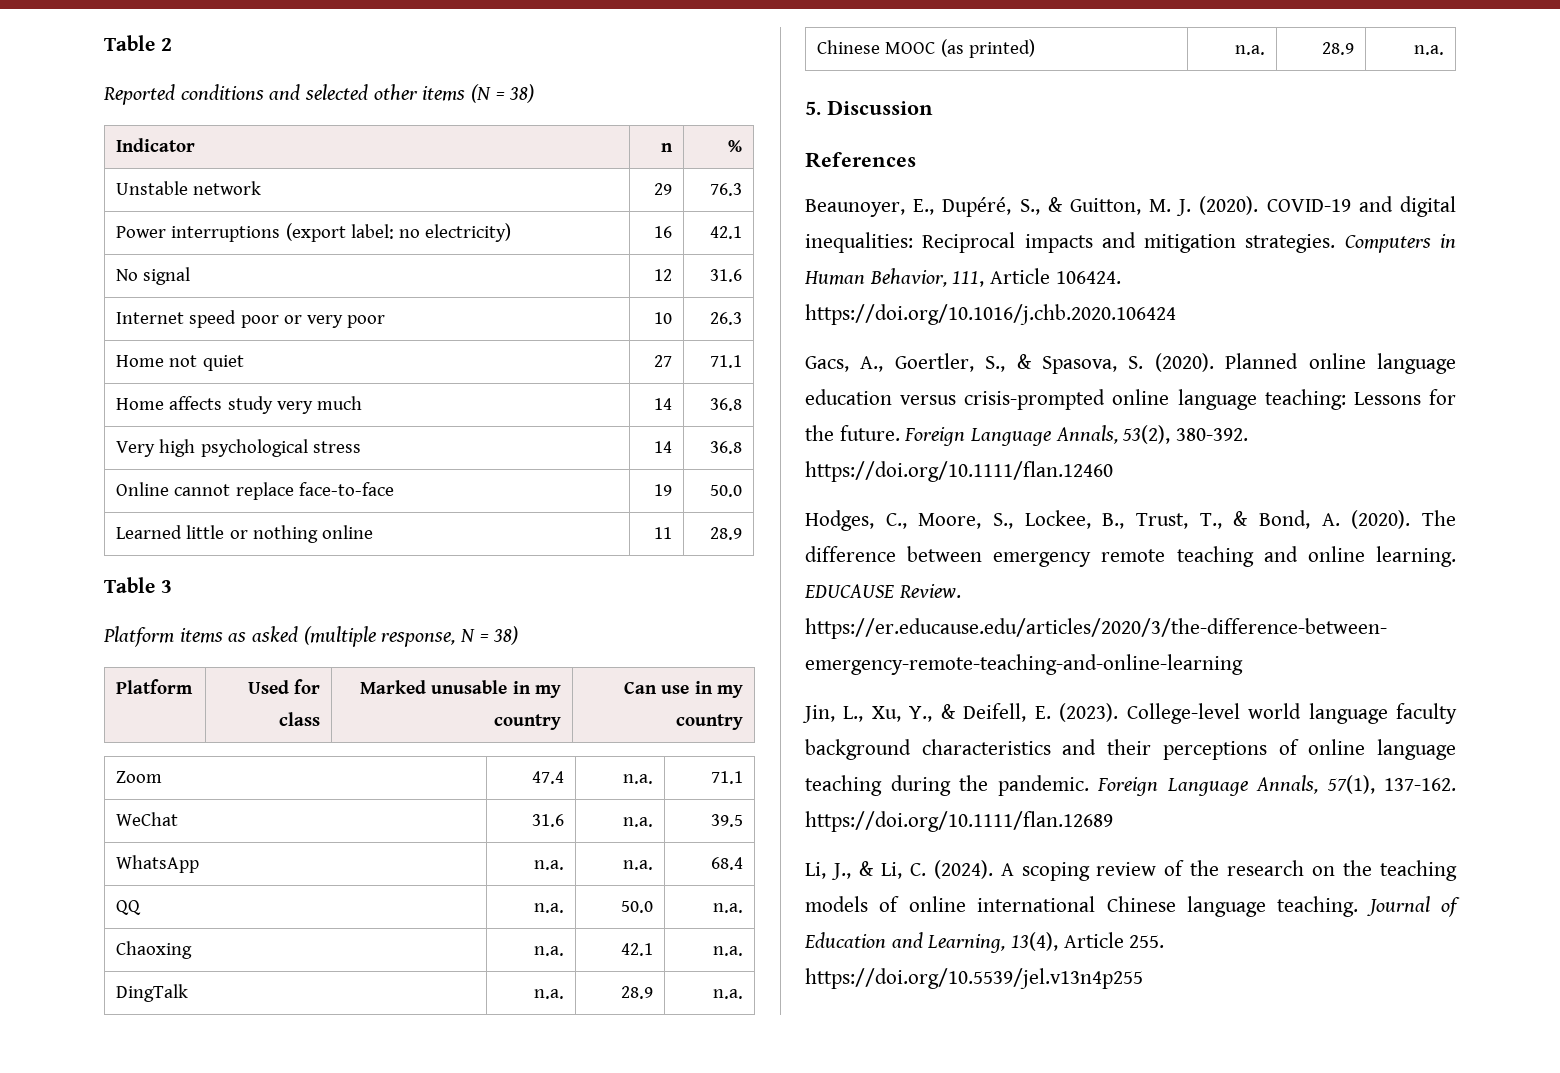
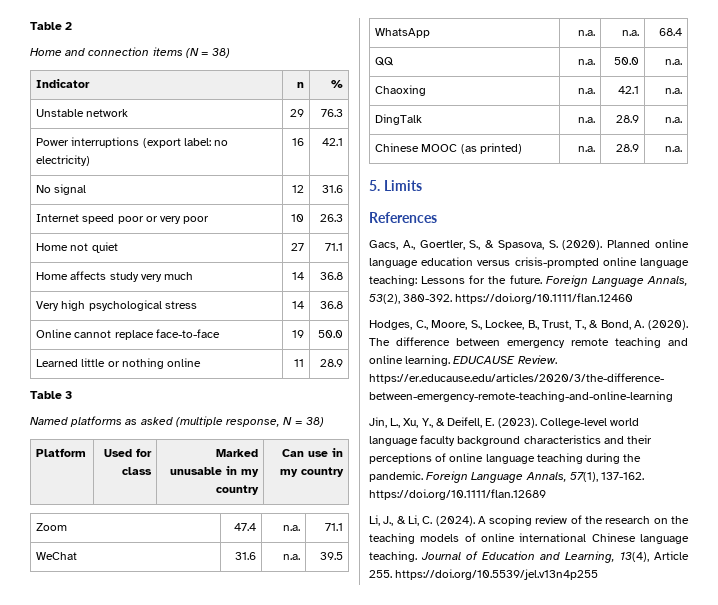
- Reported conditions and selected other items (N = 38)
+ Home and connection items (N = 38)
- Platform items as asked (multiple response, N = 38)
+ Named platforms as asked (multiple response, N = 38)
- 5. Discussion
+ 5. Limits
- Beaunoyer, E., Dupéré, S., & Guitton, M. J. (2020). COVID-19 and digital inequalities: Reciprocal impacts and mitigation strategies. Computers in Human Behavior, 111, Article 106424. https://doi.org/10.1016/j.chb.2020.106424

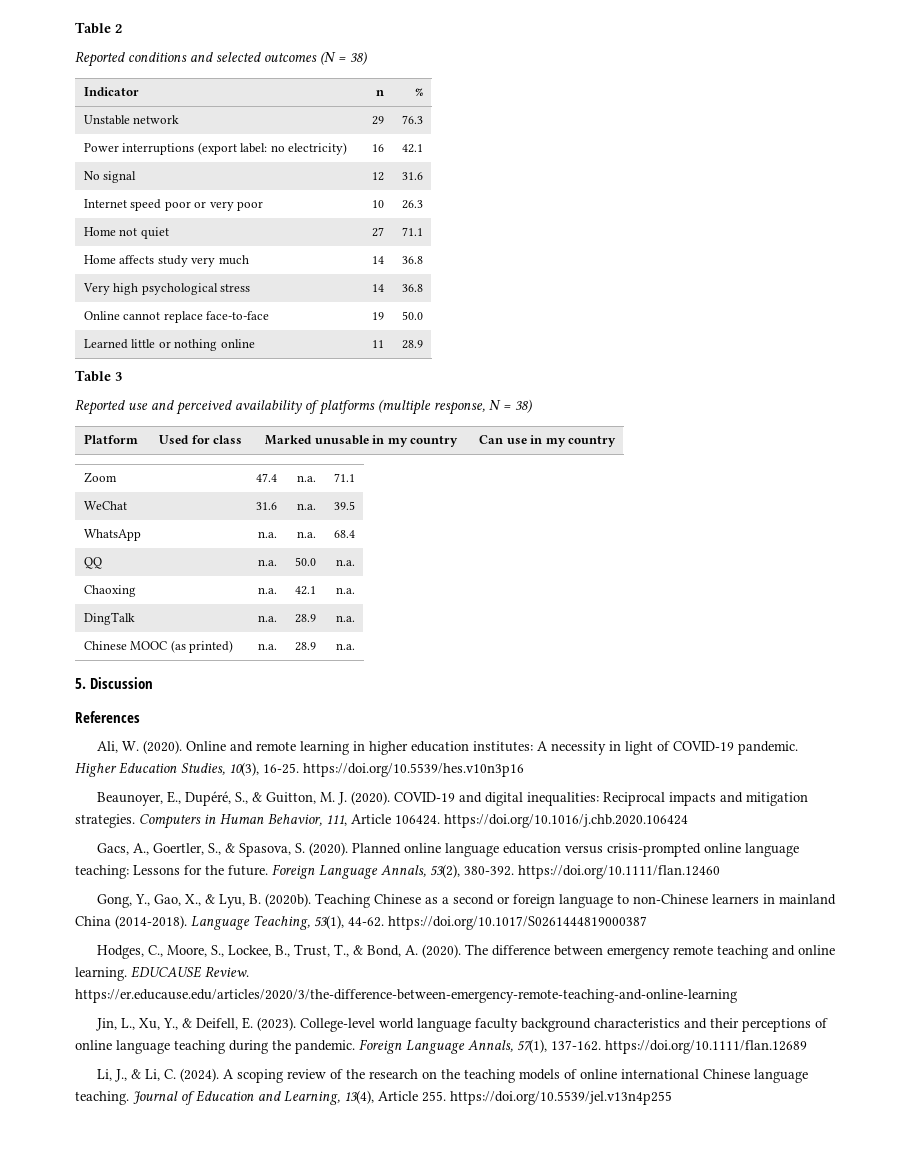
- Home and connection items (N = 38)
+ Reported conditions and selected outcomes (N = 38)
- Named platforms as asked (multiple response, N = 38)
+ Reported use and perceived availability of platforms (multiple response, N = 38)
- 5. Limits
+ 5. Discussion
+ Ali, W. (2020). Online and remote learning in higher education institutes: A necessity in light of COVID-19 pandemic. Higher Education Studies, 10(3), 16-25. https://doi.org/10.5539/hes.v10n3p16
+ Beaunoyer, E., Dupéré, S., & Guitton, M. J. (2020). COVID-19 and digital inequalities: Reciprocal impacts and mitigation strategies. Computers in Human Behavior, 111, Article 106424. https://doi.org/10.1016/j.chb.2020.106424
+ Gong, Y., Gao, X., & Lyu, B. (2020b). Teaching Chinese as a second or foreign language to non-Chinese learners in mainland China (2014-2018). Language Teaching, 53(1), 44-62. https://doi.org/10.1017/S0261444819000387

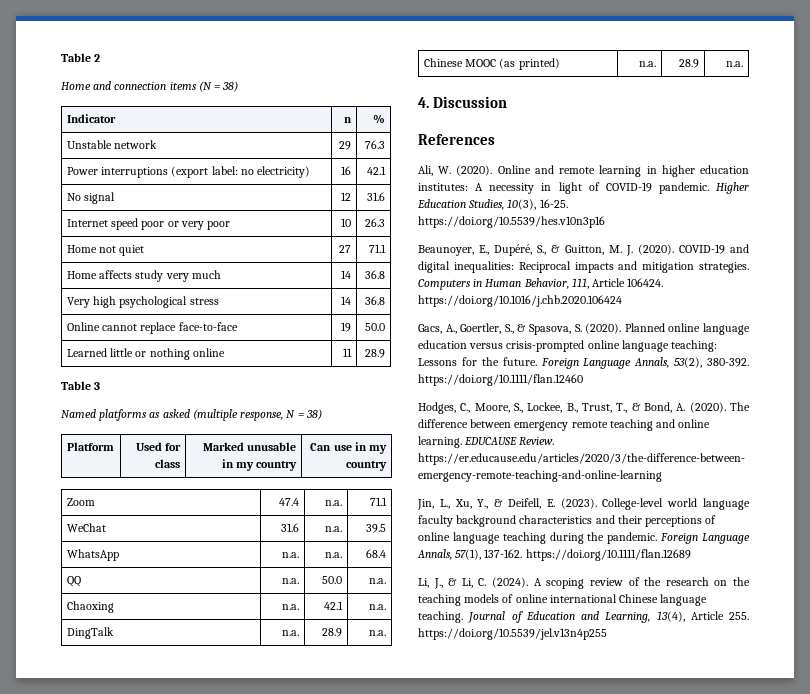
- Reported conditions and selected outcomes (N = 38)
+ Home and connection items (N = 38)
- Reported use and perceived availability of platforms (multiple response, N = 38)
+ Named platforms as asked (multiple response, N = 38)
- 5. Discussion
+ 4. Discussion
- Gong, Y., Gao, X., & Lyu, B. (2020b). Teaching Chinese as a second or foreign language to non-Chinese learners in mainland China (2014-2018). Language Teaching, 53(1), 44-62. https://doi.org/10.1017/S0261444819000387

